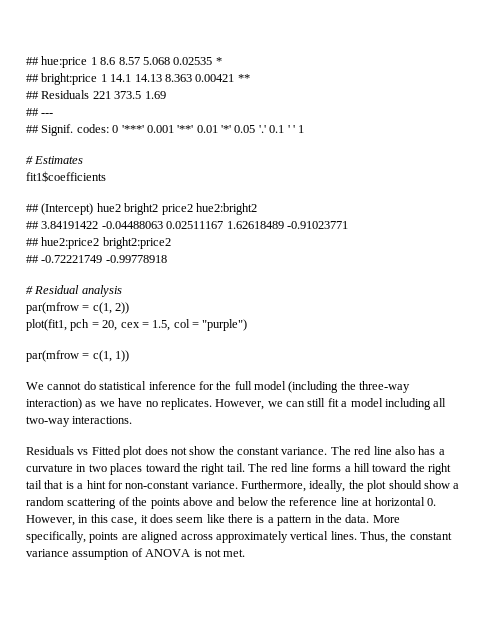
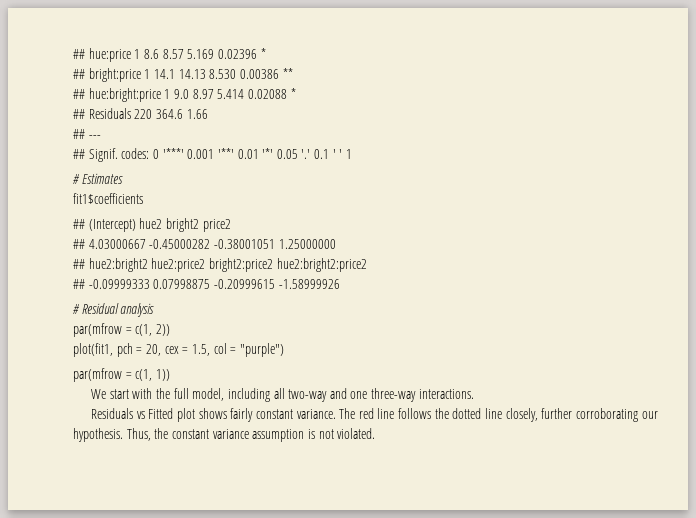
- ## hue:price 1 8.6 8.57 5.068 0.02535 *
+ ## hue:price 1 8.6 8.57 5.169 0.02396 *
- ## bright:price 1 14.1 14.13 8.363 0.00421 **
+ ## bright:price 1 14.1 14.13 8.530 0.00386 **
+ ## hue:bright:price 1 9.0 8.97 5.414 0.02088 *
- ## Residuals 221 373.5 1.69
+ ## Residuals 220 364.6 1.66
- ## (Intercept) hue2 bright2 price2 hue2:bright2
- ## 3.84191422 -0.04488063 0.02511167 1.62618489 -0.91023771
- ## hue2:price2 bright2:price2
- ## -0.72221749 -0.99778918
+ ## (Intercept) hue2 bright2 price2
+ ## 4.03000667 -0.45000282 -0.38001051 1.25000000
+ ## hue2:bright2 hue2:price2 bright2:price2 hue2:bright2:price2
+ ## -0.09999333 0.07998875 -0.20999615 -1.58999926
- We cannot do statistical inference for the full model (including the three-way interaction) as we have no replicates. However, we can still fit a model including all two-way interactions.
+ We start with the full model, including all two-way and one three-way interactions.
- Residuals vs Fitted plot does not show the constant variance.
+ Residuals vs Fitted plot shows fairly constant variance.
- The red line also has a curvature in two places toward the right tail. The red line forms a hill toward the right tail that is a hint for non-constant variance. Furthermore, ideally, the plot should show a random scattering of the points above and below the reference line at horizontal 0. However, in this case, it does seem like there is a pattern in the data. More specifically, points are aligned across approximately vertical lines.
+ The red line follows the dotted line closely, further corroborating our hypothesis.
- Thus, the constant variance assumption of ANOVA is not met.
+ Thus, the constant variance assumption is not violated.

